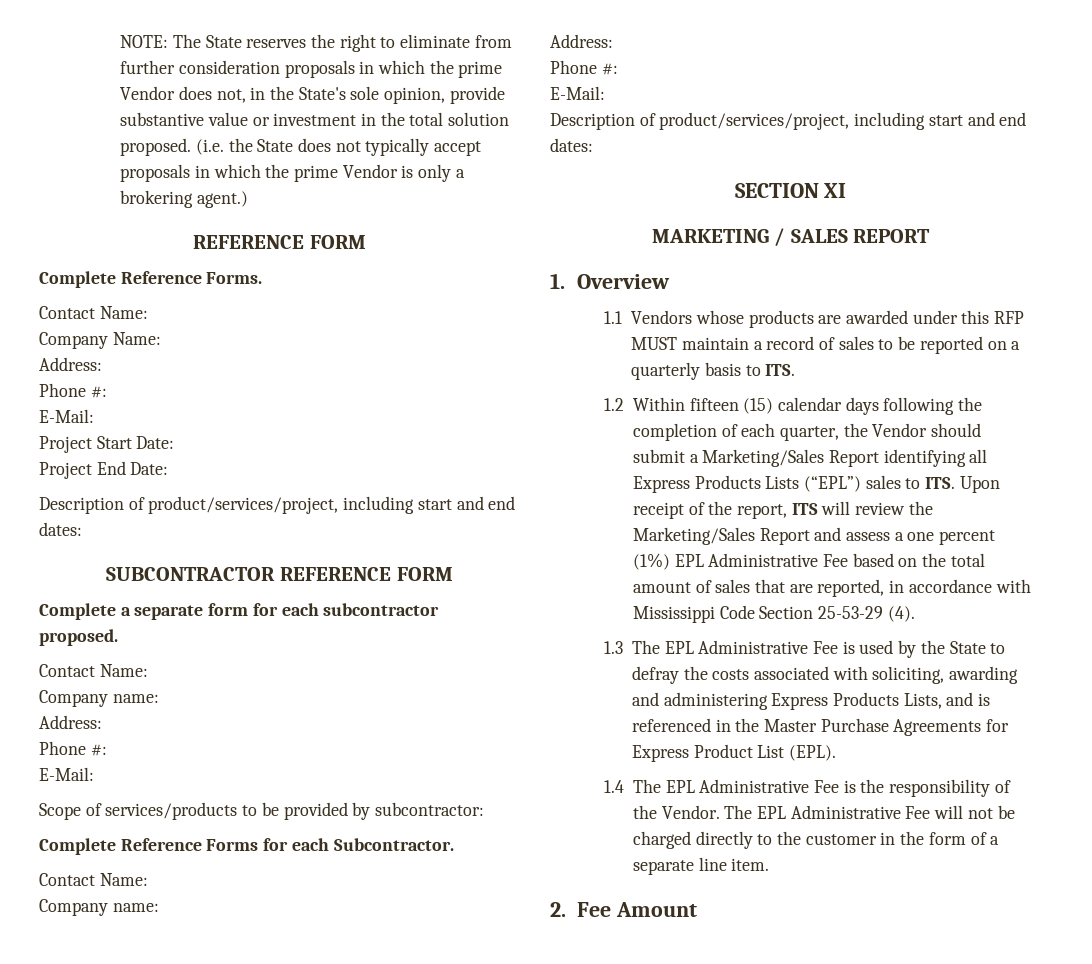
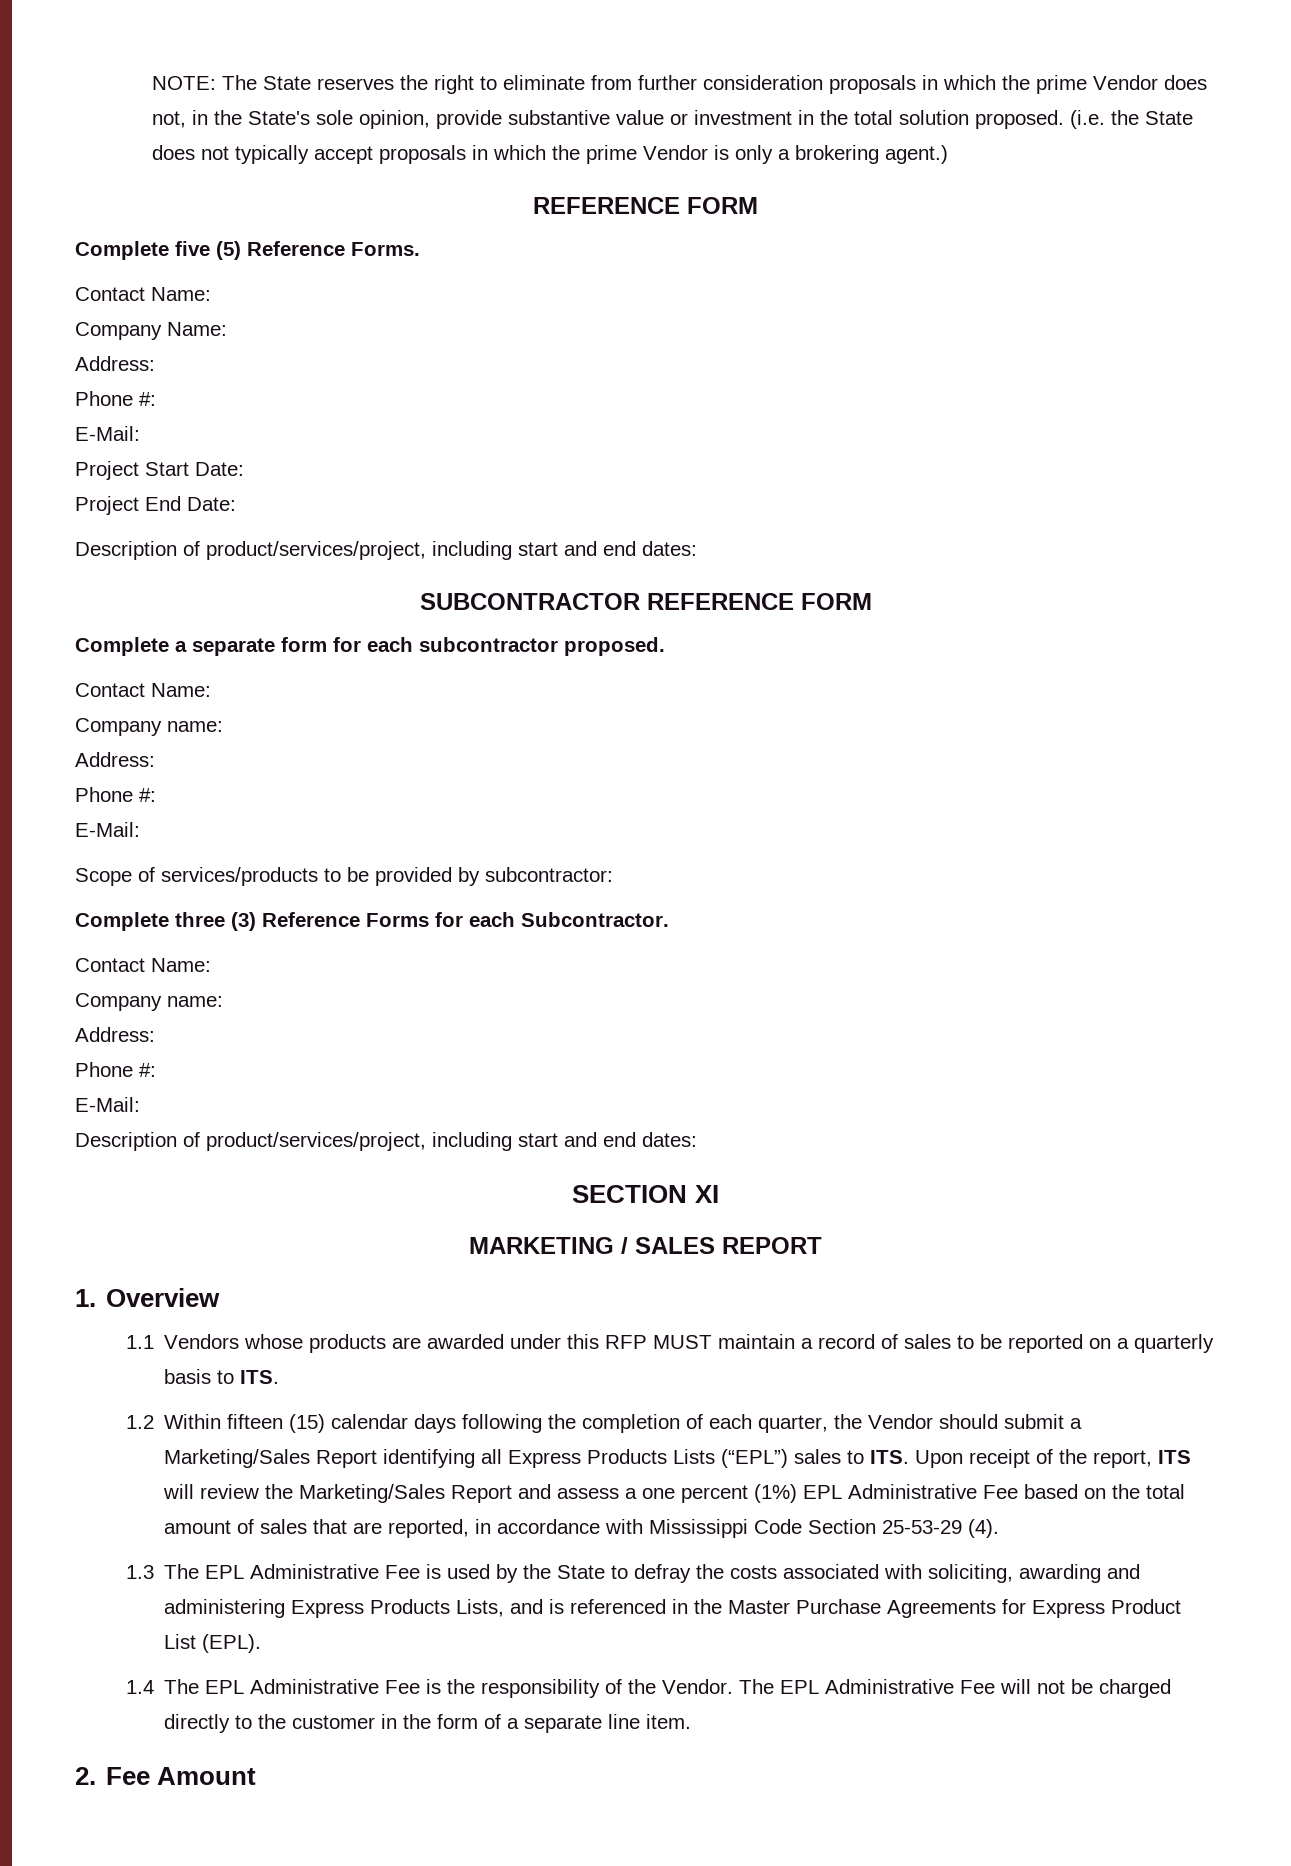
- Complete Reference Forms.
+ Complete five (5) Reference Forms.
- Complete Reference Forms for each Subcontractor.
+ Complete three (3) Reference Forms for each Subcontractor.

